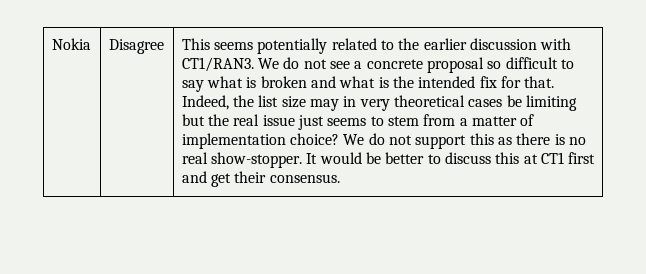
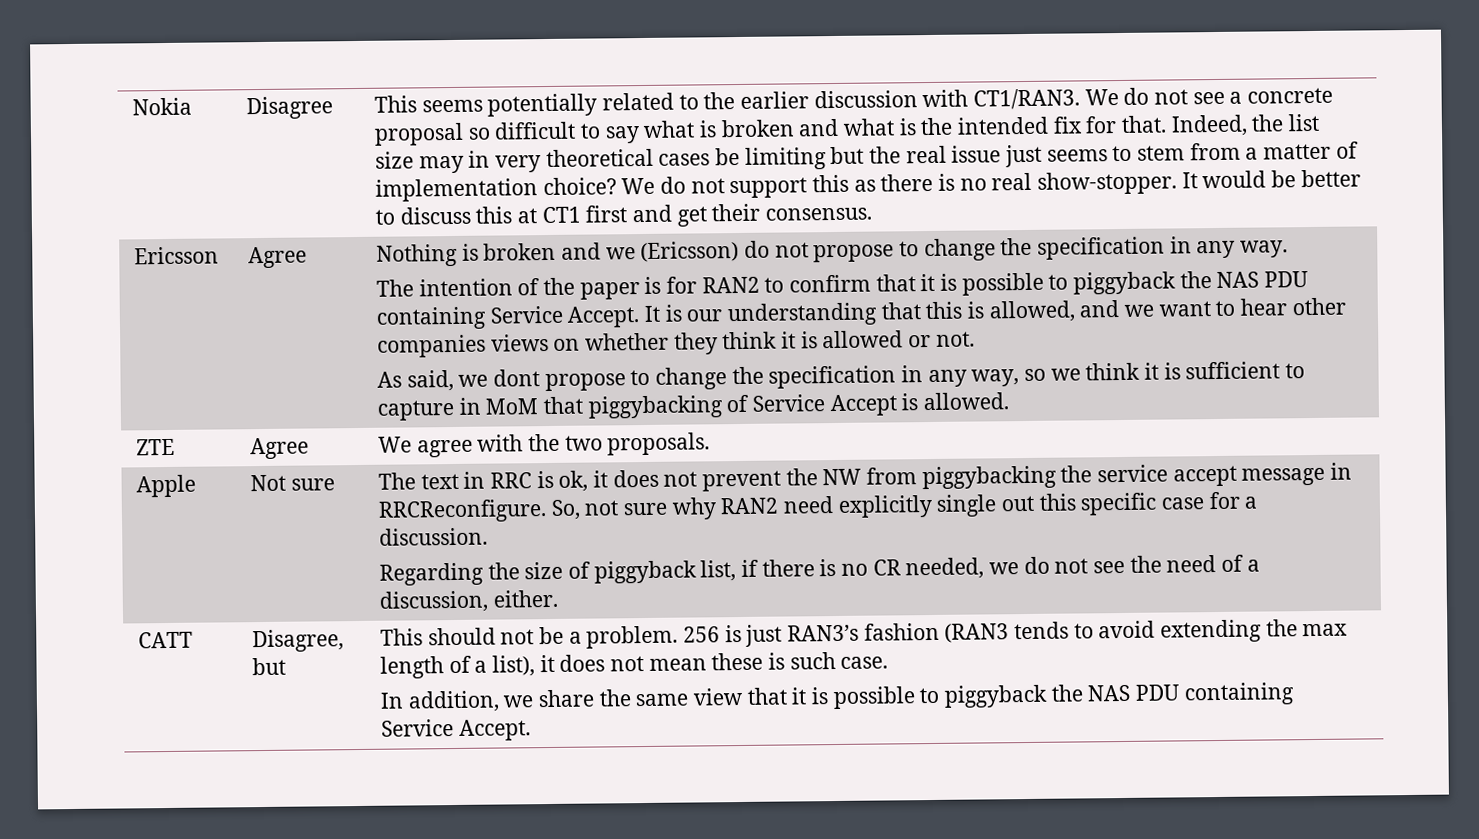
+ Ericsson | Agree | Nothing is broken and we (Ericsson) do not propose to change the specification in any way.
+ The intention of the paper is for RAN2 to confirm that it is possible to piggyback the NAS PDU containing Service Accept. It is our understanding that this is allowed, and we want to hear other companies views on whether they think it is allowed or not.
+ As said, we dont propose to change the specification in any way, so we think it is sufficient to capture in MoM that piggybacking of Service Accept is allowed.
+ ZTE | Agree | We agree with the two proposals.
+ Apple | Not sure | The text in RRC is ok, it does not prevent the NW from piggybacking the service accept message in RRCReconfigure. So, not sure why RAN2 need explicitly single out this specific case for a discussion.
+ Regarding the size of piggyback list, if there is no CR needed, we do not see the need of a discussion, either.
+ CATT | Disagree, but | This should not be a problem. 256 is just RAN3’s fashion (RAN3 tends to avoid extending the max length of a list), it does not mean these is such case.
+ In addition, we share the same view that it is possible to piggyback the NAS PDU containing Service Accept.

